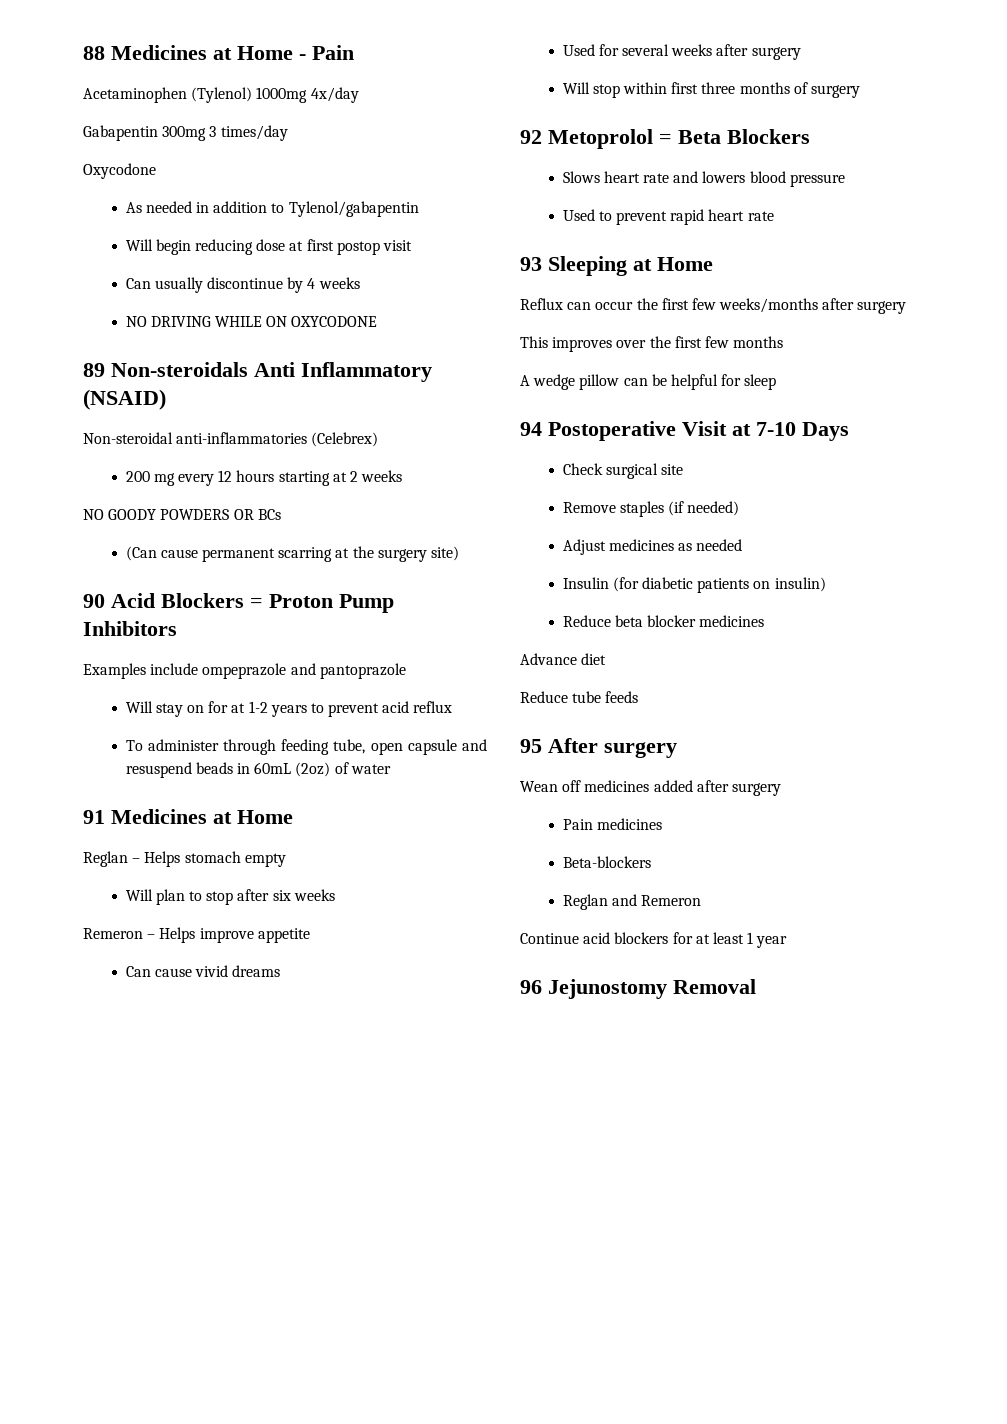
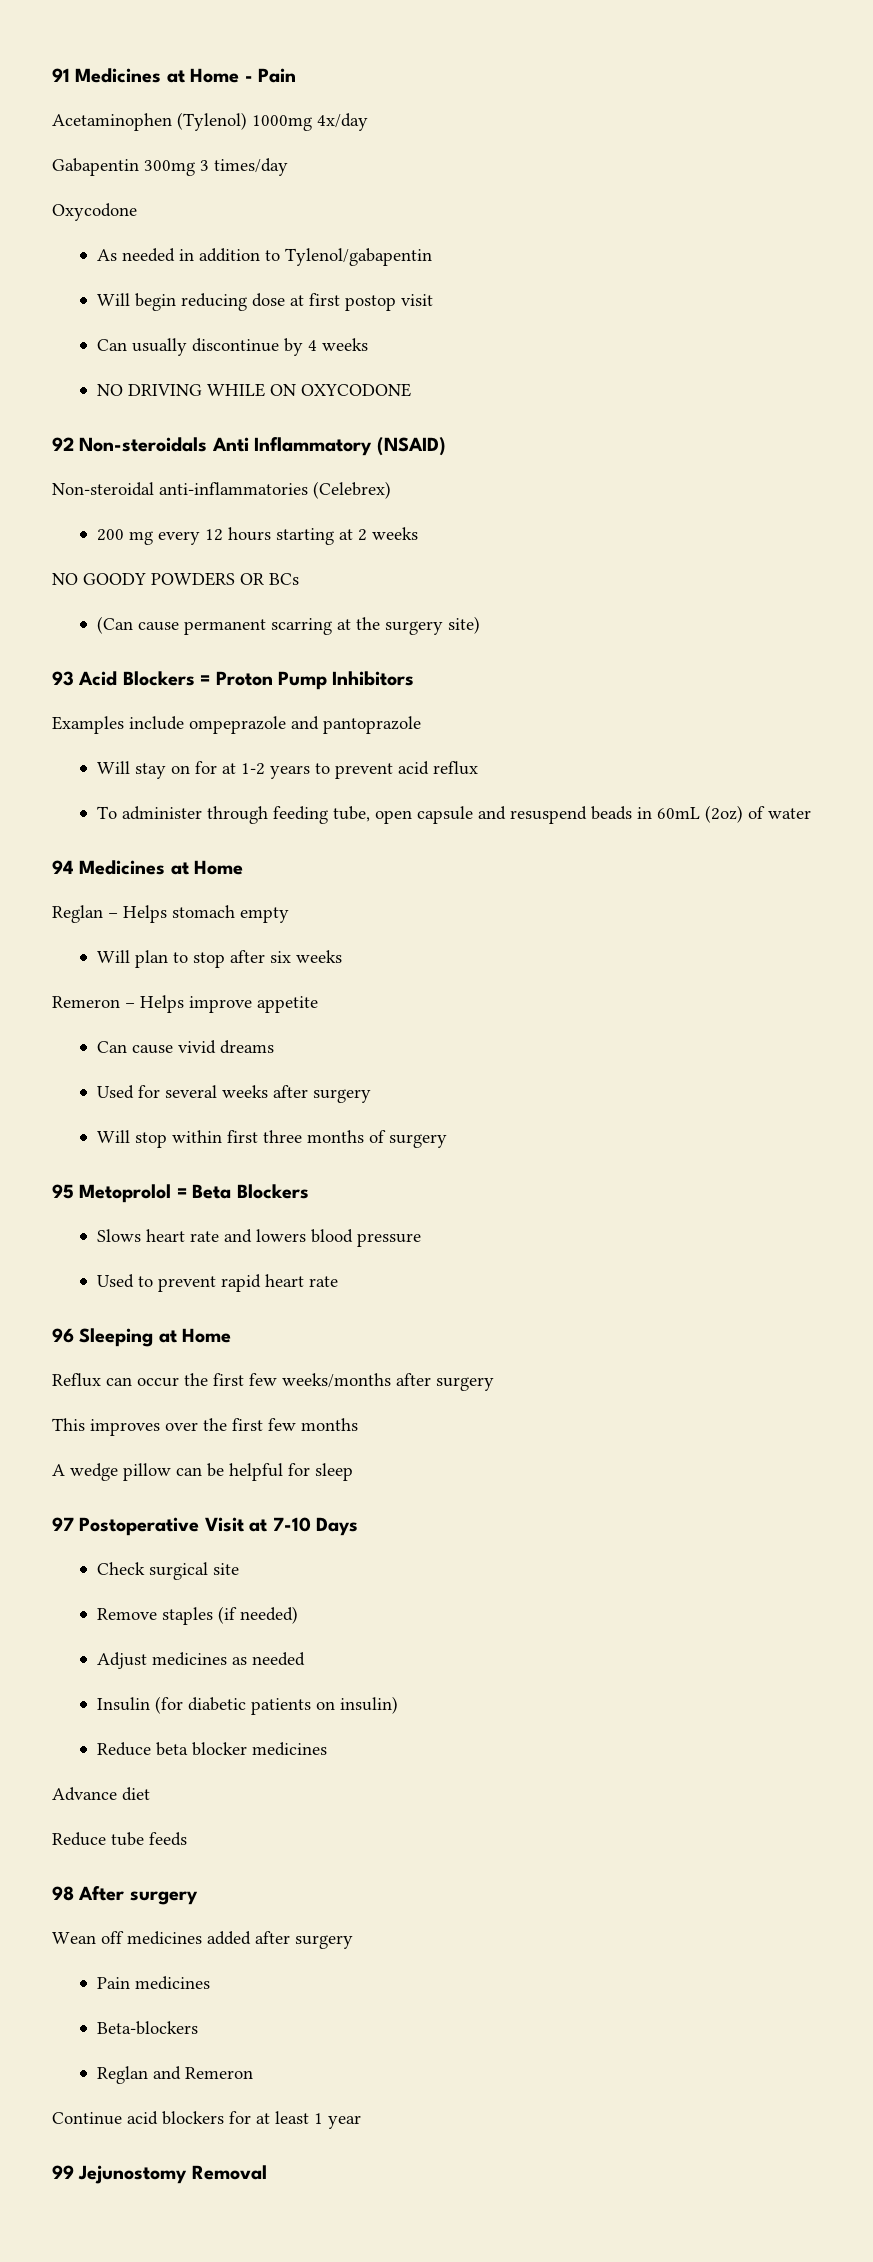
- 88 Medicines at Home - Pain
+ 91 Medicines at Home - Pain
- 89 Non-steroidals Anti Inflammatory (NSAID)
+ 92 Non-steroidals Anti Inflammatory (NSAID)
- 90 Acid Blockers = Proton Pump Inhibitors
+ 93 Acid Blockers = Proton Pump Inhibitors
- 91 Medicines at Home
+ 94 Medicines at Home
- 92 Metoprolol = Beta Blockers
+ 95 Metoprolol = Beta Blockers
- 93 Sleeping at Home
+ 96 Sleeping at Home
- 94 Postoperative Visit at 7-10 Days
+ 97 Postoperative Visit at 7-10 Days
- 95 After surgery
+ 98 After surgery
- 96 Jejunostomy Removal
+ 99 Jejunostomy Removal

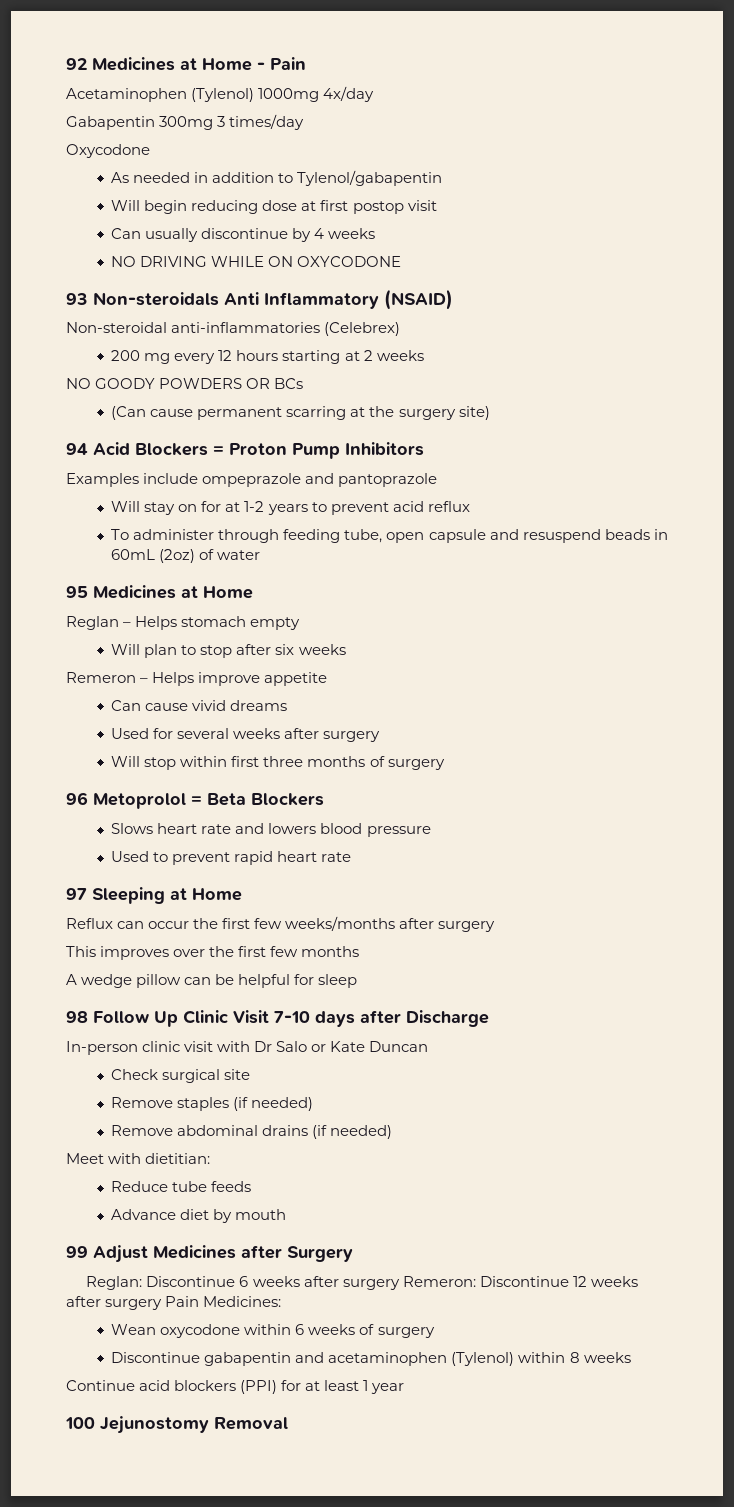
- 91 Medicines at Home - Pain
+ 92 Medicines at Home - Pain
- 92 Non-steroidals Anti Inflammatory (NSAID)
+ 93 Non-steroidals Anti Inflammatory (NSAID)
- 93 Acid Blockers = Proton Pump Inhibitors
+ 94 Acid Blockers = Proton Pump Inhibitors
- 94 Medicines at Home
+ 95 Medicines at Home
- 95 Metoprolol = Beta Blockers
+ 96 Metoprolol = Beta Blockers
- 96 Sleeping at Home
+ 97 Sleeping at Home
- 97 Postoperative Visit at 7-10 Days
+ 98 Follow Up Clinic Visit 7-10 days after Discharge
+ In-person clinic visit with Dr Salo or Kate Duncan
- Adjust medicines as needed
- Insulin (for diabetic patients on insulin)
- Reduce beta blocker medicines
- Advance diet
+ Remove abdominal drains (if needed)
+ Meet with dietitian:
  Reduce tube feeds
- 98 After surgery
- Wean off medicines added after surgery
- Pain medicines
- Beta-blockers
- Reglan and Remeron
+ Advance diet by mouth
+ 99 Adjust Medicines after Surgery
+ Reglan: Discontinue 6 weeks after surgery Remeron: Discontinue 12 weeks after surgery Pain Medicines:
+ Wean oxycodone within 6 weeks of surgery
+ Discontinue gabapentin and acetaminophen (Tylenol) within 8 weeks
- Continue acid blockers for at least 1 year
+ Continue acid blockers (PPI) for at least 1 year
- 99 Jejunostomy Removal
+ 100 Jejunostomy Removal

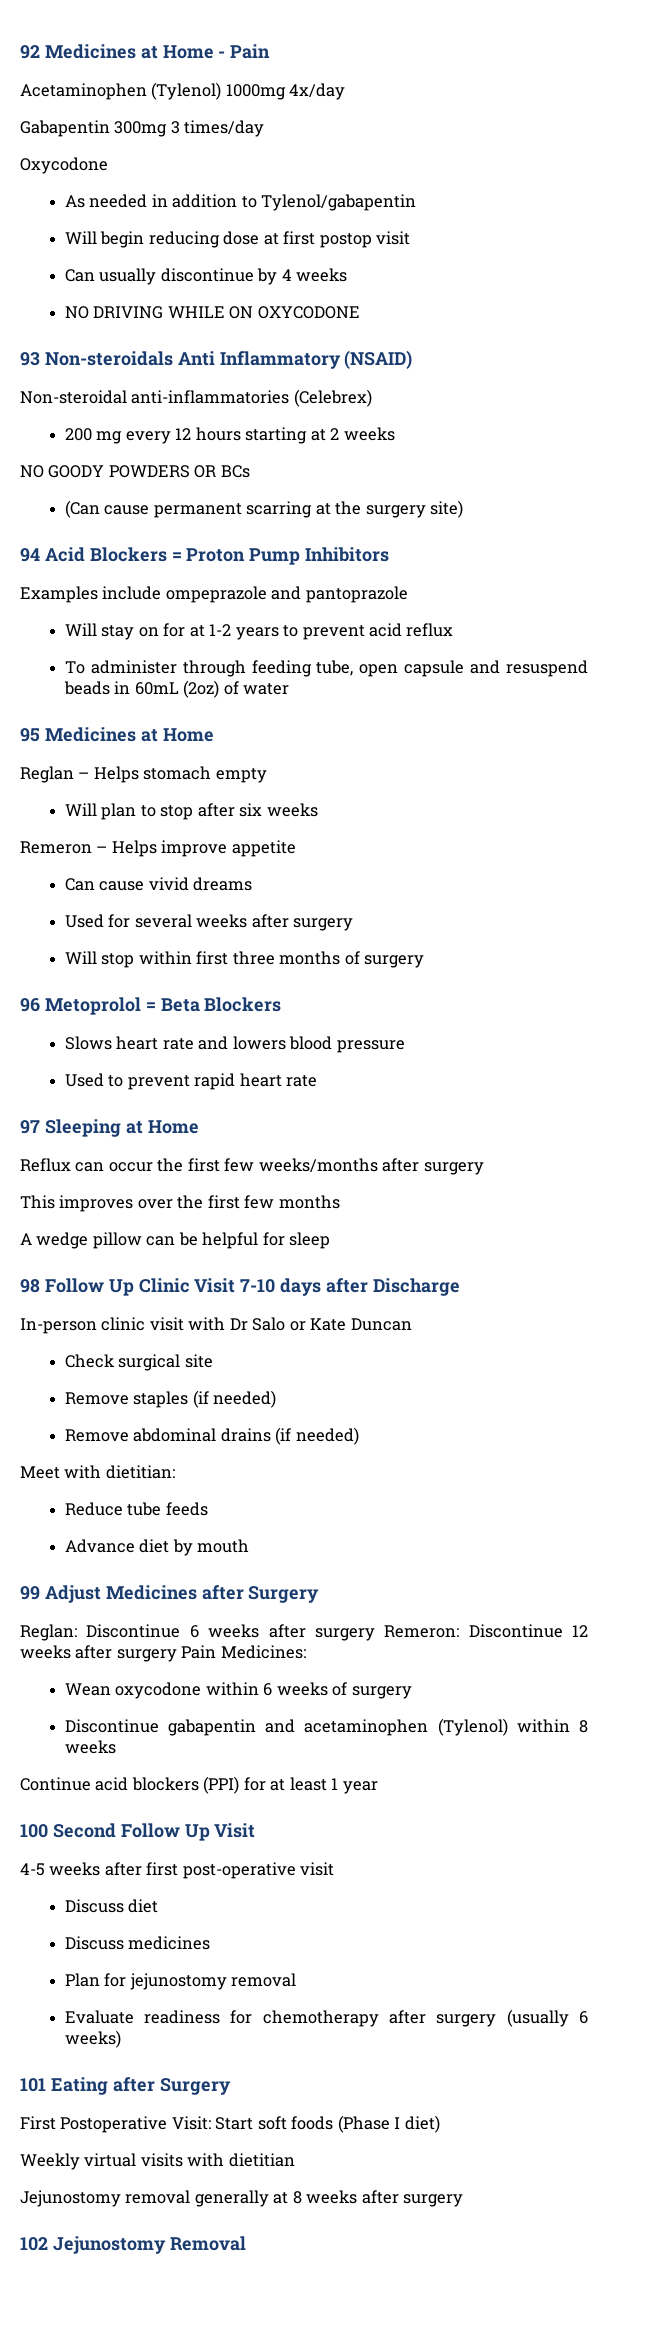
- 100 Jejunostomy Removal
+ 100 Second Follow Up Visit
+ 4-5 weeks after first post-operative visit
+ Discuss diet
+ Discuss medicines
+ Plan for jejunostomy removal
+ Evaluate readiness for chemotherapy after surgery (usually 6 weeks)
+ 101 Eating after Surgery
+ First Postoperative Visit: Start soft foods (Phase I diet)
+ Weekly virtual visits with dietitian
+ Jejunostomy removal generally at 8 weeks after surgery
+ 102 Jejunostomy Removal

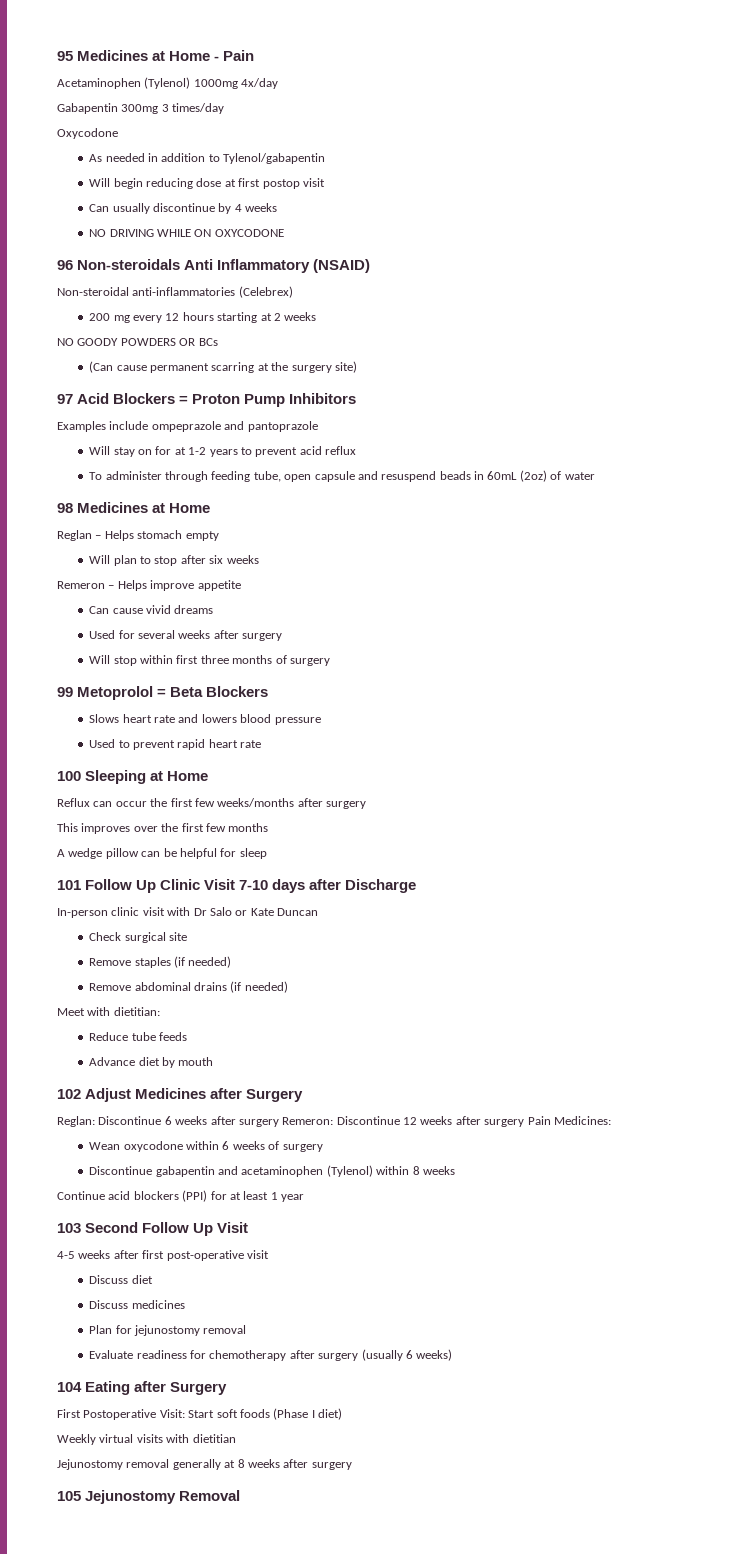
- 92 Medicines at Home - Pain
+ 95 Medicines at Home - Pain
- 93 Non-steroidals Anti Inflammatory (NSAID)
+ 96 Non-steroidals Anti Inflammatory (NSAID)
- 94 Acid Blockers = Proton Pump Inhibitors
+ 97 Acid Blockers = Proton Pump Inhibitors
- 95 Medicines at Home
+ 98 Medicines at Home
- 96 Metoprolol = Beta Blockers
+ 99 Metoprolol = Beta Blockers
- 97 Sleeping at Home
+ 100 Sleeping at Home
- 98 Follow Up Clinic Visit 7-10 days after Discharge
+ 101 Follow Up Clinic Visit 7-10 days after Discharge
- 99 Adjust Medicines after Surgery
+ 102 Adjust Medicines after Surgery
- 100 Second Follow Up Visit
+ 103 Second Follow Up Visit
- 101 Eating after Surgery
+ 104 Eating after Surgery
- 102 Jejunostomy Removal
+ 105 Jejunostomy Removal

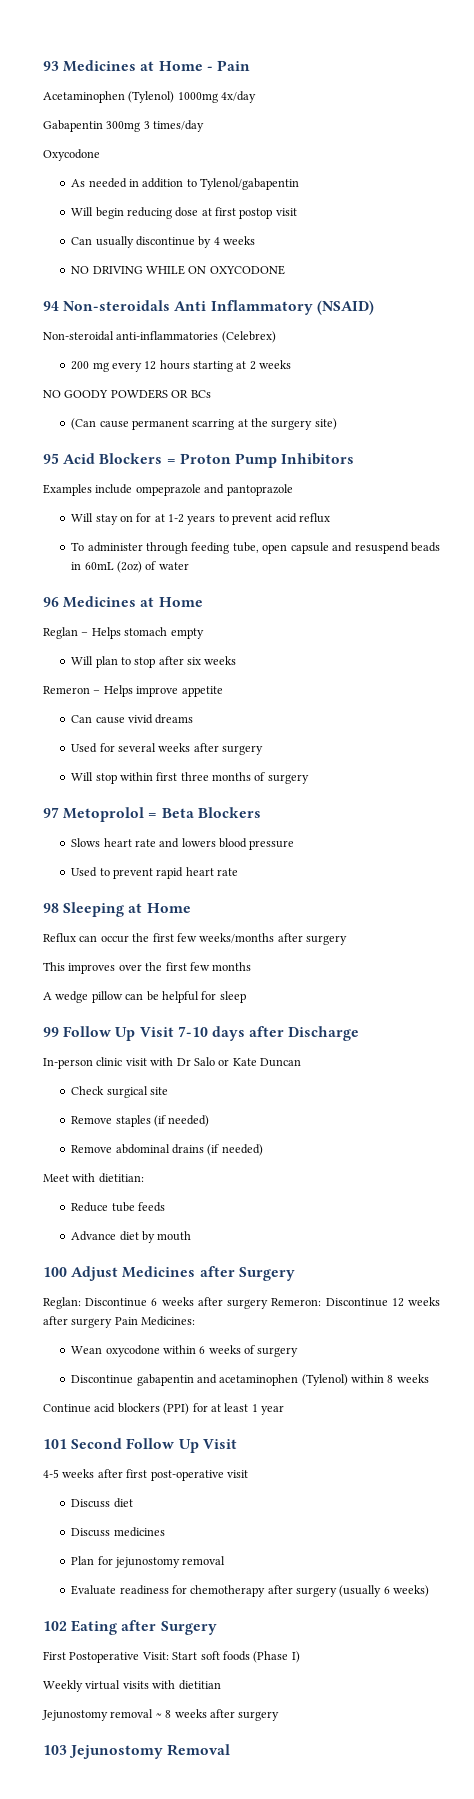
- 95 Medicines at Home - Pain
+ 93 Medicines at Home - Pain
- 96 Non-steroidals Anti Inflammatory (NSAID)
+ 94 Non-steroidals Anti Inflammatory (NSAID)
- 97 Acid Blockers = Proton Pump Inhibitors
+ 95 Acid Blockers = Proton Pump Inhibitors
- 98 Medicines at Home
+ 96 Medicines at Home
- 99 Metoprolol = Beta Blockers
+ 97 Metoprolol = Beta Blockers
- 100 Sleeping at Home
+ 98 Sleeping at Home
- 101 Follow Up Clinic Visit 7-10 days after Discharge
+ 99 Follow Up Visit 7-10 days after Discharge
- 102 Adjust Medicines after Surgery
+ 100 Adjust Medicines after Surgery
- 103 Second Follow Up Visit
+ 101 Second Follow Up Visit
- 104 Eating after Surgery
+ 102 Eating after Surgery
- First Postoperative Visit: Start soft foods (Phase I diet)
+ First Postoperative Visit: Start soft foods (Phase I)
- Jejunostomy removal generally at 8 weeks after surgery
+ Jejunostomy removal ~ 8 weeks after surgery
- 105 Jejunostomy Removal
+ 103 Jejunostomy Removal

